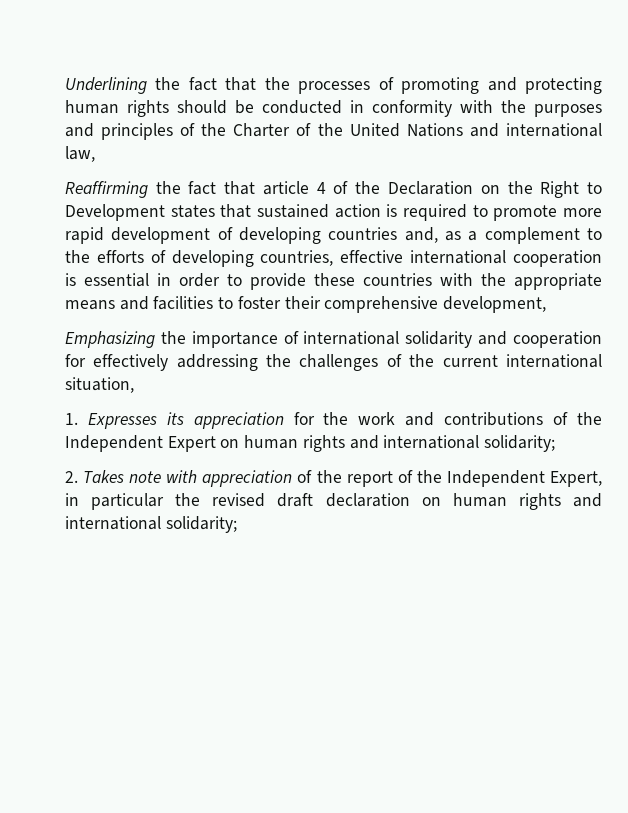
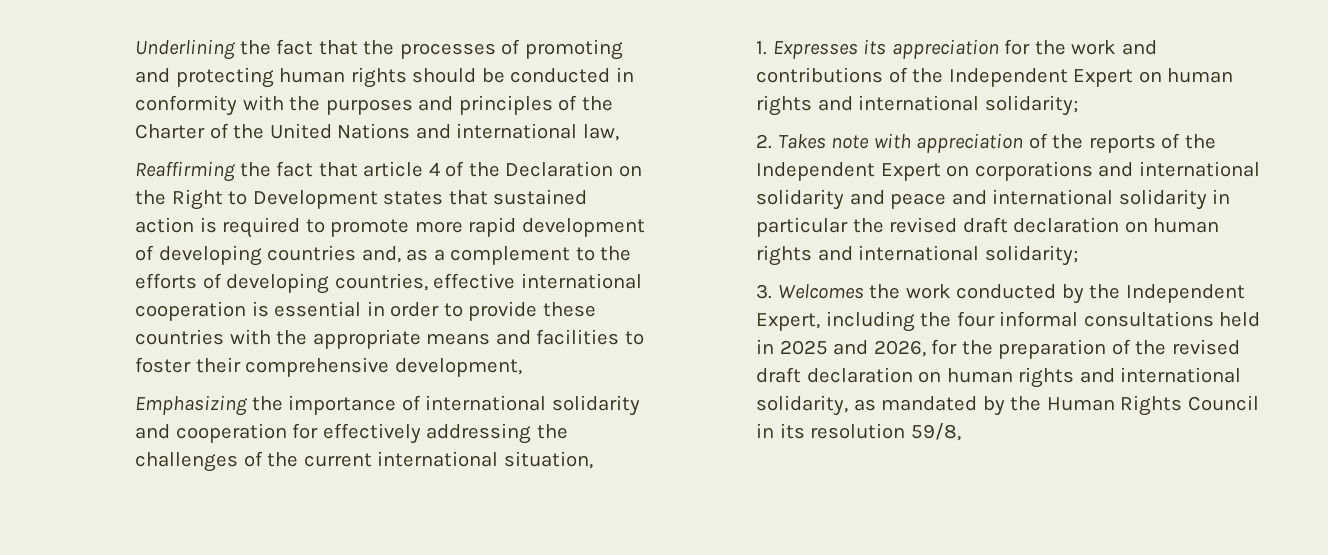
- 2. Takes note with appreciation of the report of the Independent Expert, in particular the revised draft declaration on human rights and international solidarity;
+ 2. Takes note with appreciation of the reports of the Independent Expert on corporations and international solidarity and peace and international solidarity in particular the revised draft declaration on human rights and international solidarity;
+ 3. Welcomes the work conducted by the Independent Expert, including the four informal consultations held in 2025 and 2026, for the preparation of the revised draft declaration on human rights and international solidarity, as mandated by the Human Rights Council in its resolution 59/8,

